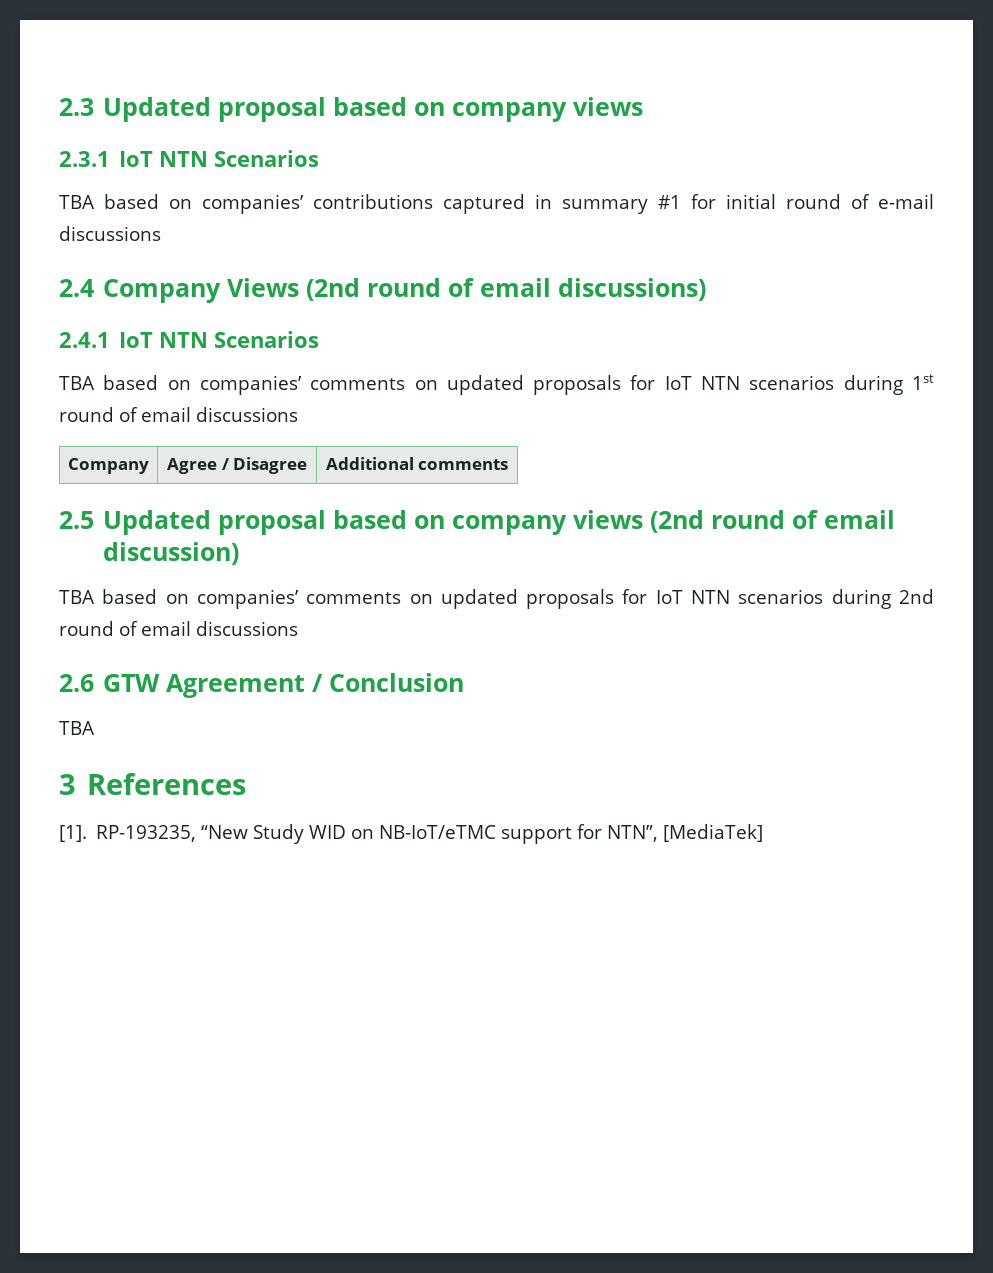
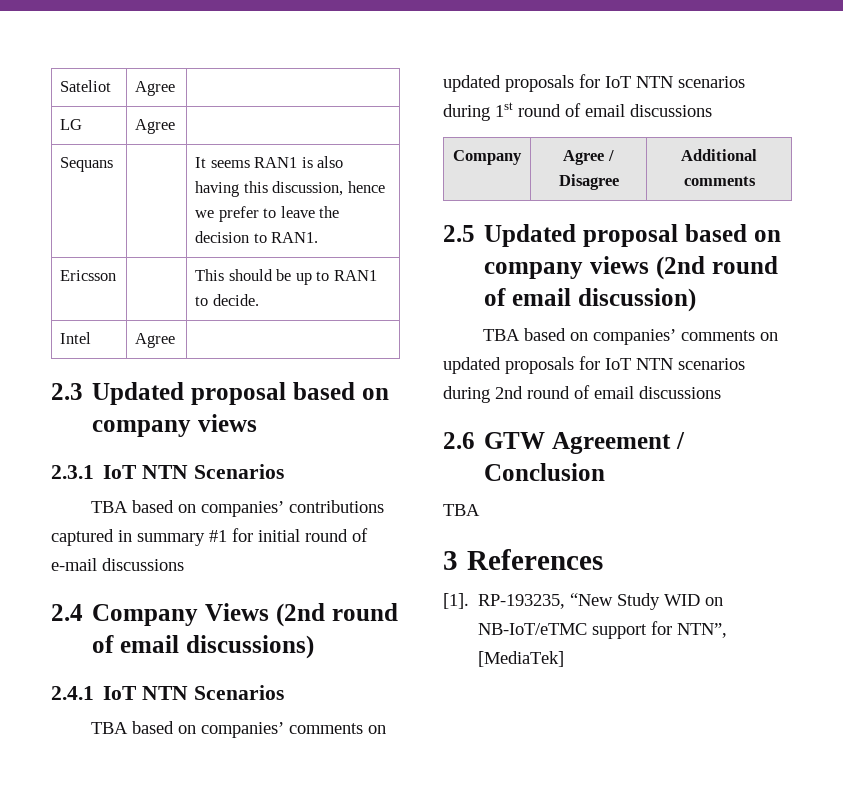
+ Sateliot | Agree |
+ LG | Agree |
+ Sequans | | It seems RAN1 is also having this discussion, hence we prefer to leave the decision to RAN1.
+ Ericsson | | This should be up to RAN1 to decide.
+ Intel | Agree |

